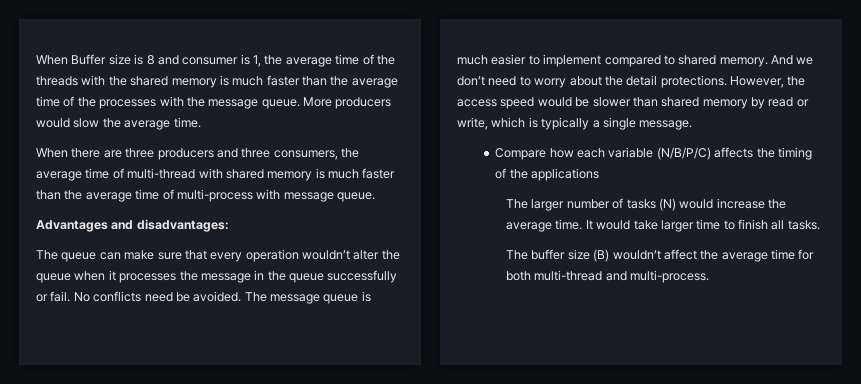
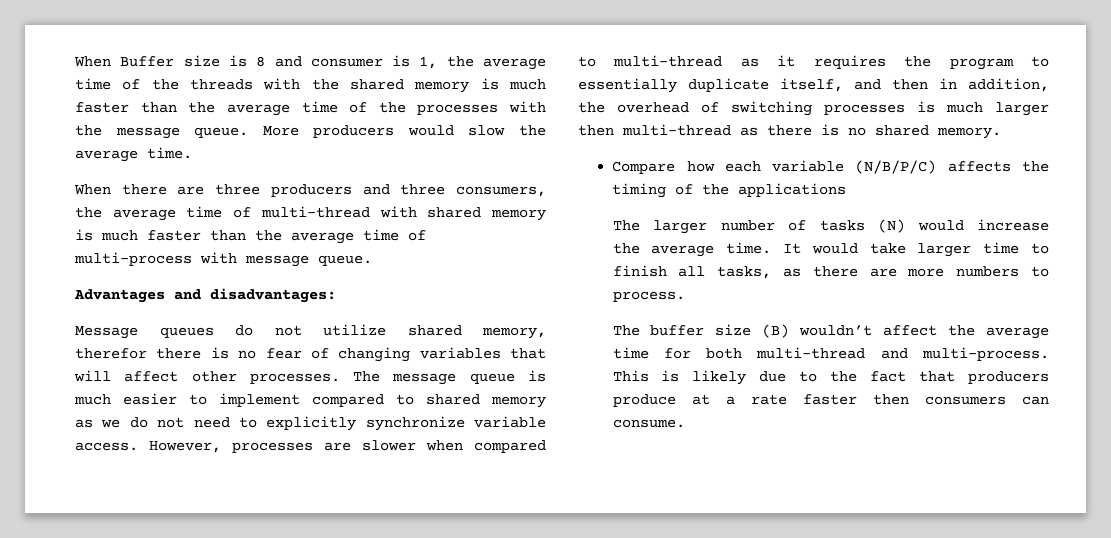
- The queue can make sure that every operation wouldn’t alter the queue when it processes the message in the queue successfully or fail. No conflicts need be avoided.
+ Message queues do not utilize shared memory, therefor there is no fear of changing variables that will affect other processes.
- The message queue is much easier to implement compared to shared memory. And we don’t need to worry about the detail protections. However, the access speed would be slower than shared memory by read or write, which is typically a single message.
+ The message queue is much easier to implement compared to shared memory as we do not need to explicitly synchronize variable access. However, processes are slower when compared to multi-thread as it requires the program to essentially duplicate itself, and then in addition, the overhead of switching processes is much larger then multi-thread as there is no shared memory.
- It would take larger time to finish all tasks.
+ It would take larger time to finish all tasks, as there are more numbers to process.
+ This is likely due to the fact that producers produce at a rate faster then consumers can consume.

